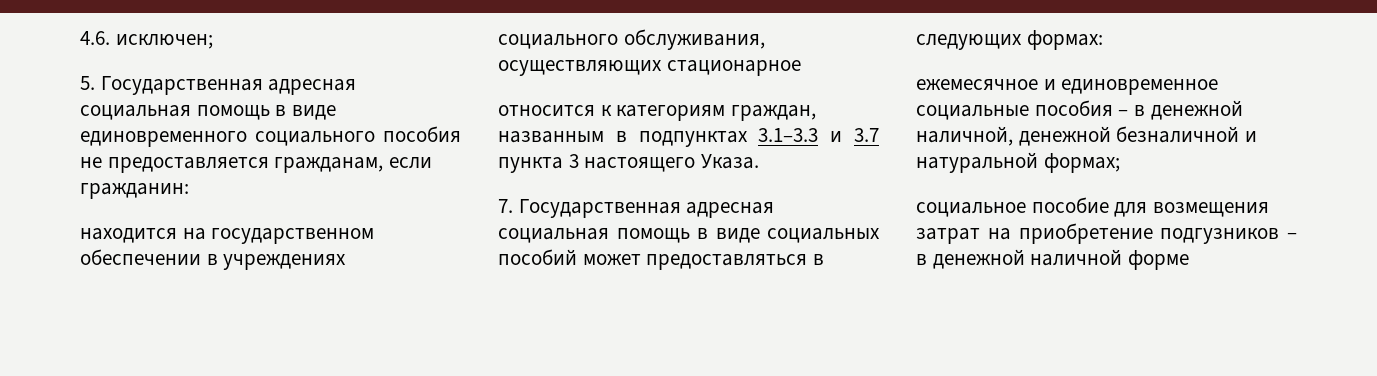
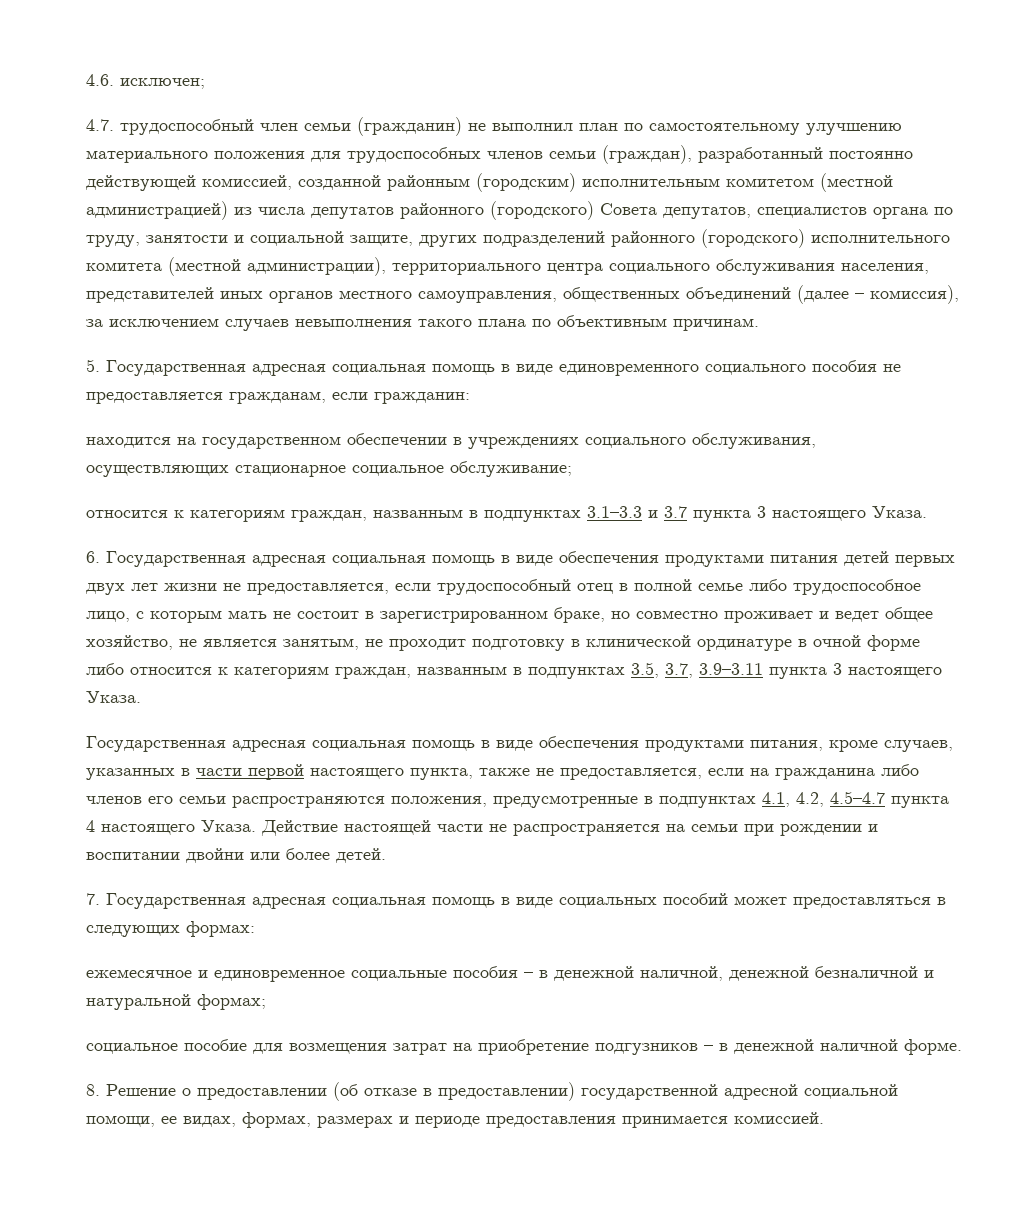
+ 4.7. трудоспособный член семьи (гражданин) не выполнил план по самостоятельному улучшению материального положения для трудоспособных членов семьи (граждан), разработанный постоянно действующей комиссией, созданной районным (городским) исполнительным комитетом (местной администрацией) из числа депутатов районного (городского) Совета депутатов, специалистов органа по труду, занятости и социальной защите, других подразделений районного (городского) исполнительного комитета (местной администрации), территориального центра социального обслуживания населения, представителей иных органов местного самоуправления, общественных объединений (далее – комиссия), за исключением случаев невыполнения такого плана по объективным причинам.
- находится на государственном обеспечении в учреждениях социального обслуживания, осуществляющих стационарное
+ находится на государственном обеспечении в учреждениях социального обслуживания, осуществляющих стационарное социальное обслуживание;
+ 6. Государственная адресная социальная помощь в виде обеспечения продуктами питания детей первых двух лет жизни не предоставляется, если трудоспособный отец в полной семье либо трудоспособное лицо, с которым мать не состоит в зарегистрированном браке, но совместно проживает и ведет общее хозяйство, не является занятым, не проходит подготовку в клинической ординатуре в очной форме либо относится к категориям граждан, названным в подпунктах 3.5, 3.7, 3.9–3.11 пункта 3 настоящего Указа.
+ Государственная адресная социальная помощь в виде обеспечения продуктами питания, кроме случаев, указанных в части первой настоящего пункта, также не предоставляется, если на гражданина либо членов его семьи распространяются положения, предусмотренные в подпунктах 4.1, 4.2, 4.5–4.7 пункта 4 настоящего Указа. Действие настоящей части не распространяется на семьи при рождении и воспитании двойни или более детей.
- социальное пособие для возмещения затрат на приобретение подгузников – в денежной наличной форме
+ социальное пособие для возмещения затрат на приобретение подгузников – в денежной наличной форме.
+ 8. Решение о предоставлении (об отказе в предоставлении) государственной адресной социальной помощи, ее видах, формах, размерах и периоде предоставления принимается комиссией.

